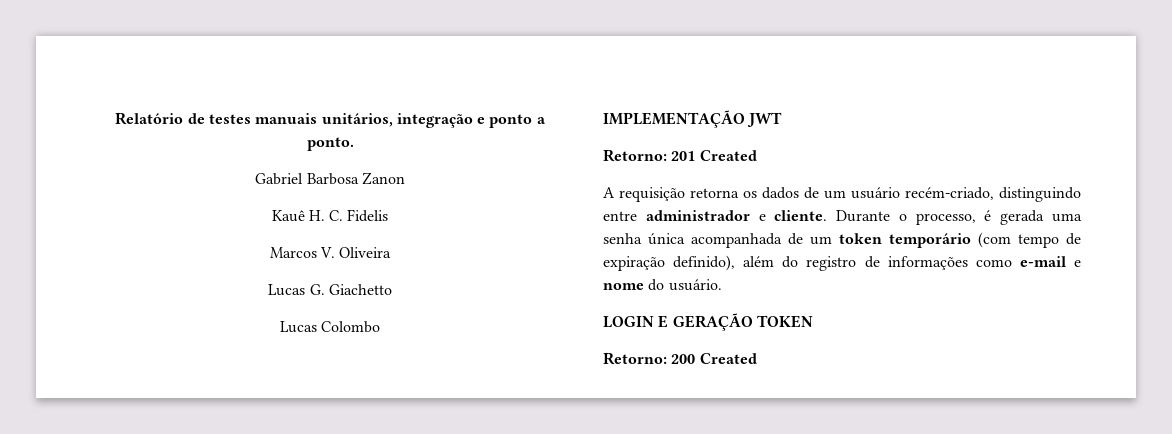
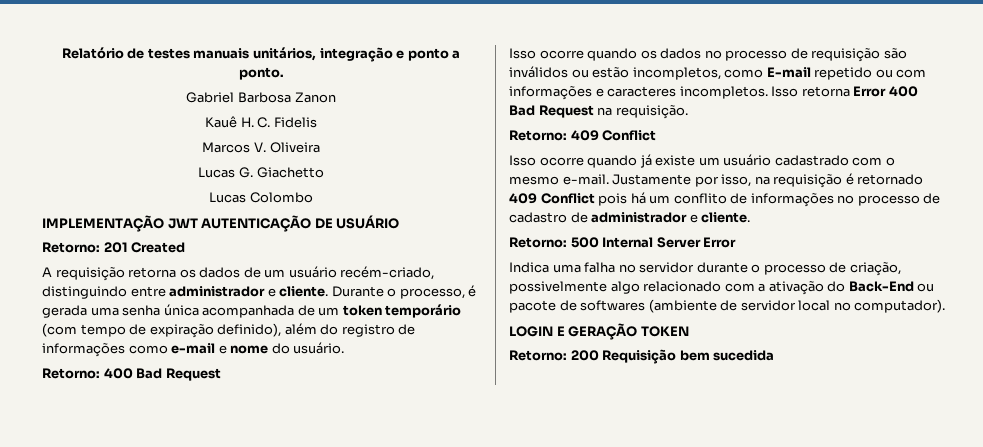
- IMPLEMENTAÇÃO JWT
+ IMPLEMENTAÇÃO JWT AUTENTICAÇÃO DE USUÁRIO
+ Retorno: 400 Bad Request
+ Isso ocorre quando os dados no processo de requisição são inválidos ou estão incompletos, como E-mail repetido ou com informações e caracteres incompletos. Isso retorna Error 400 Bad Request na requisição.
+ Retorno: 409 Conflict
+ Isso ocorre quando já existe um usuário cadastrado com o mesmo e-mail. Justamente por isso, na requisição é retornado 409 Conflict pois há um conflito de informações no processo de cadastro de administrador e cliente.
+ Retorno: 500 Internal Server Error
+ Indica uma falha no servidor durante o processo de criação, possivelmente algo relacionado com a ativação do Back-End ou pacote de softwares (ambiente de servidor local no computador).
- Retorno: 200 Created
+ Retorno: 200 Requisição bem sucedida

